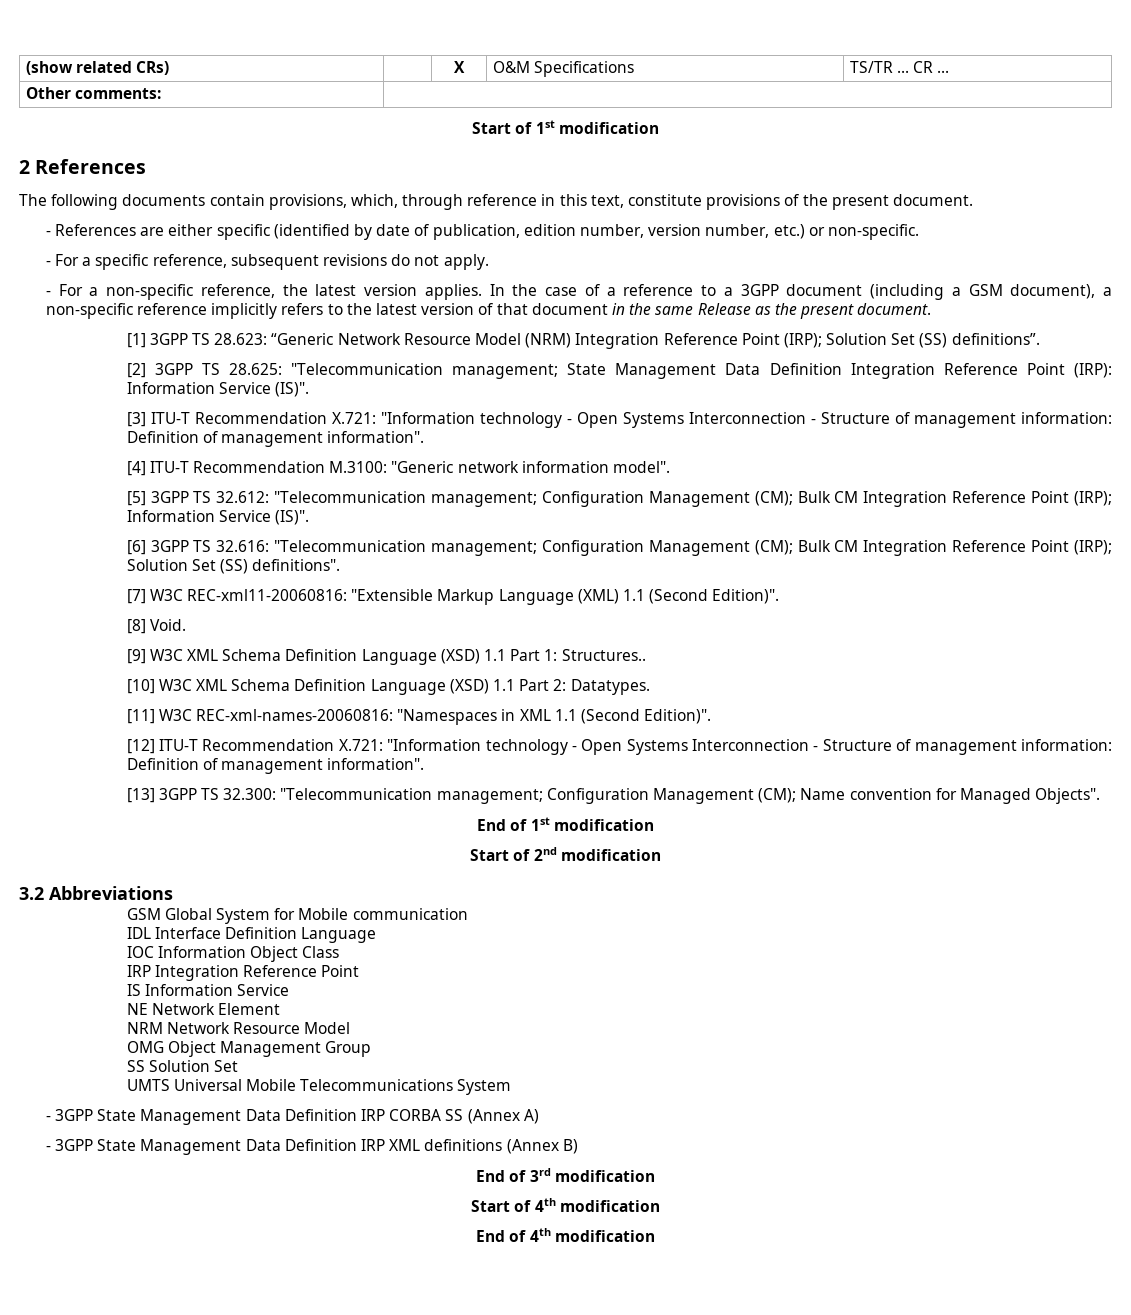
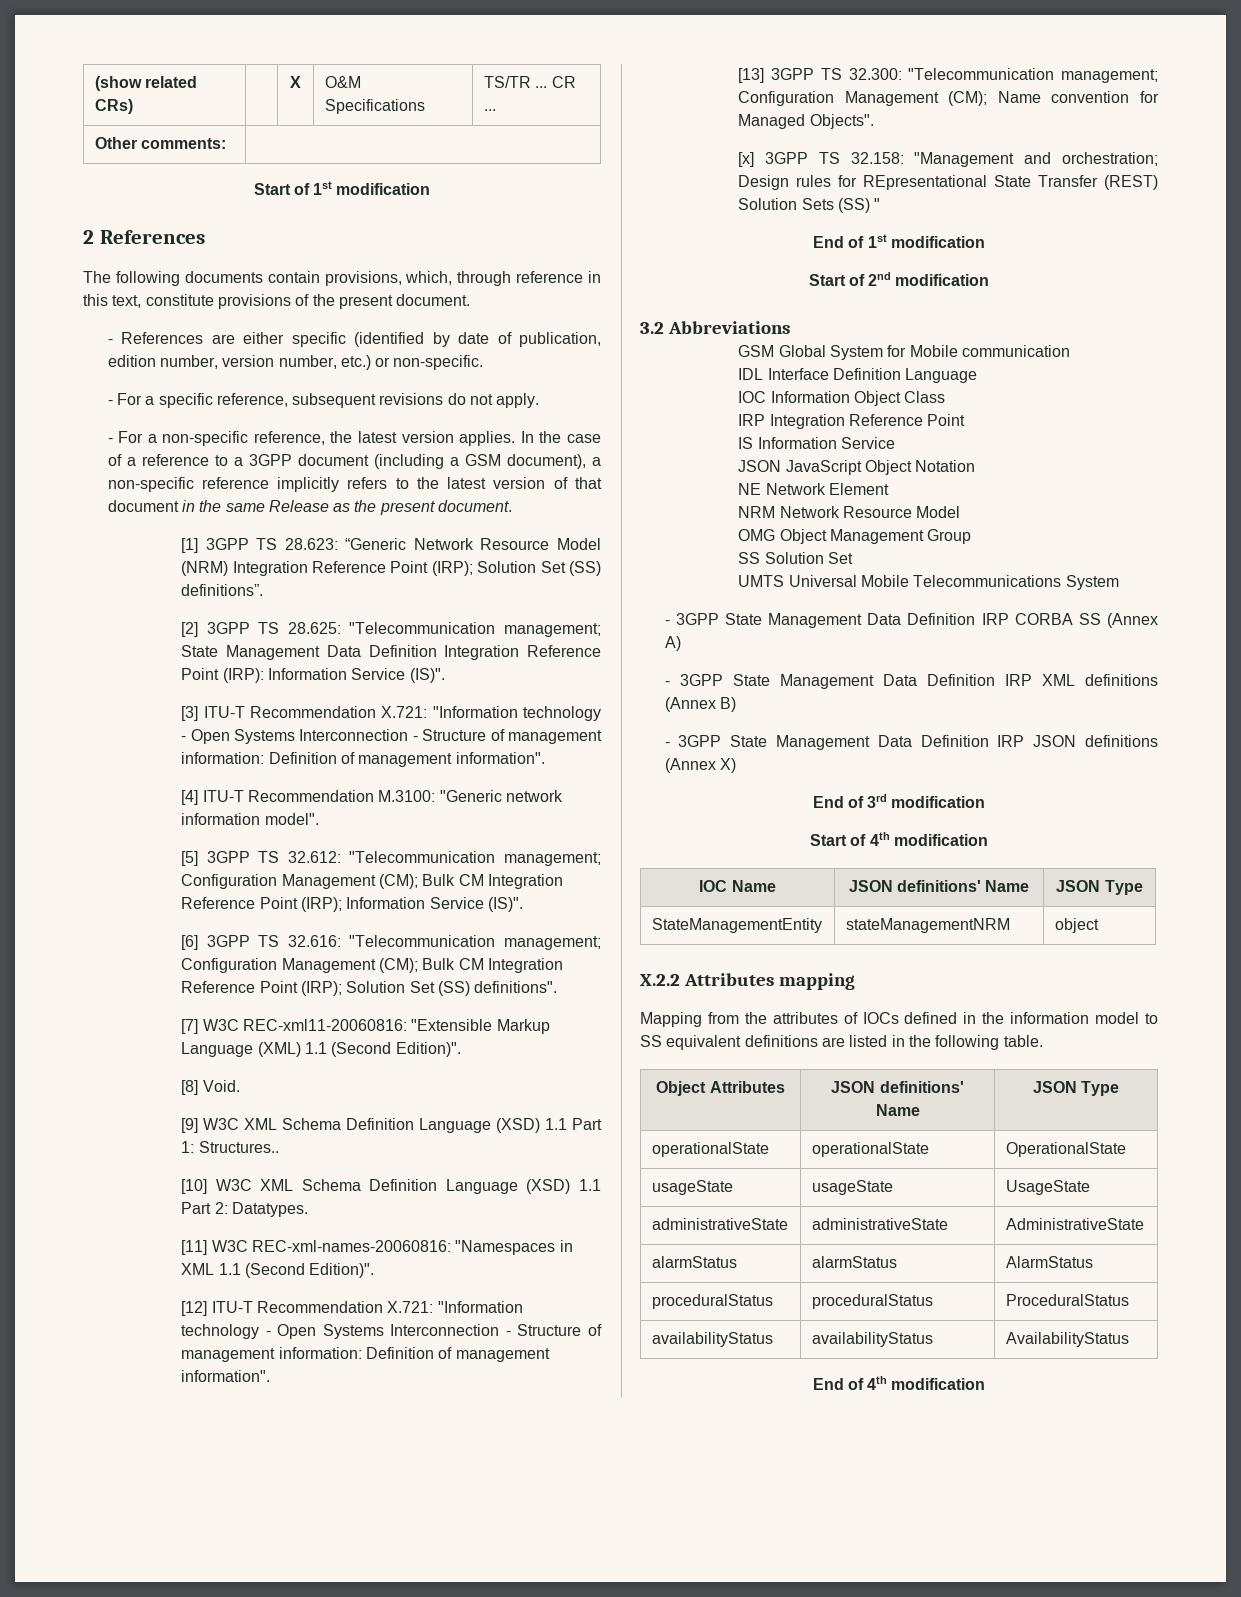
+ [x] 3GPP TS 32.158: "Management and orchestration; Design rules for REpresentational State Transfer (REST) Solution Sets (SS) "
+ JSON JavaScript Object Notation
+ - 3GPP State Management Data Definition IRP JSON definitions (Annex X)
+ IOC Name | JSON definitions' Name | JSON Type
+ StateManagementEntity | stateManagementNRM | object
+ X.2.2 Attributes mapping
+ Mapping from the attributes of IOCs defined in the information model to SS equivalent definitions are listed in the following table.
+ Object Attributes | JSON definitions' Name | JSON Type
+ operationalState | operationalState | OperationalState
+ usageState | usageState | UsageState
+ administrativeState | administrativeState | AdministrativeState
+ alarmStatus | alarmStatus | AlarmStatus
+ proceduralStatus | proceduralStatus | ProceduralStatus
+ availabilityStatus | availabilityStatus | AvailabilityStatus

